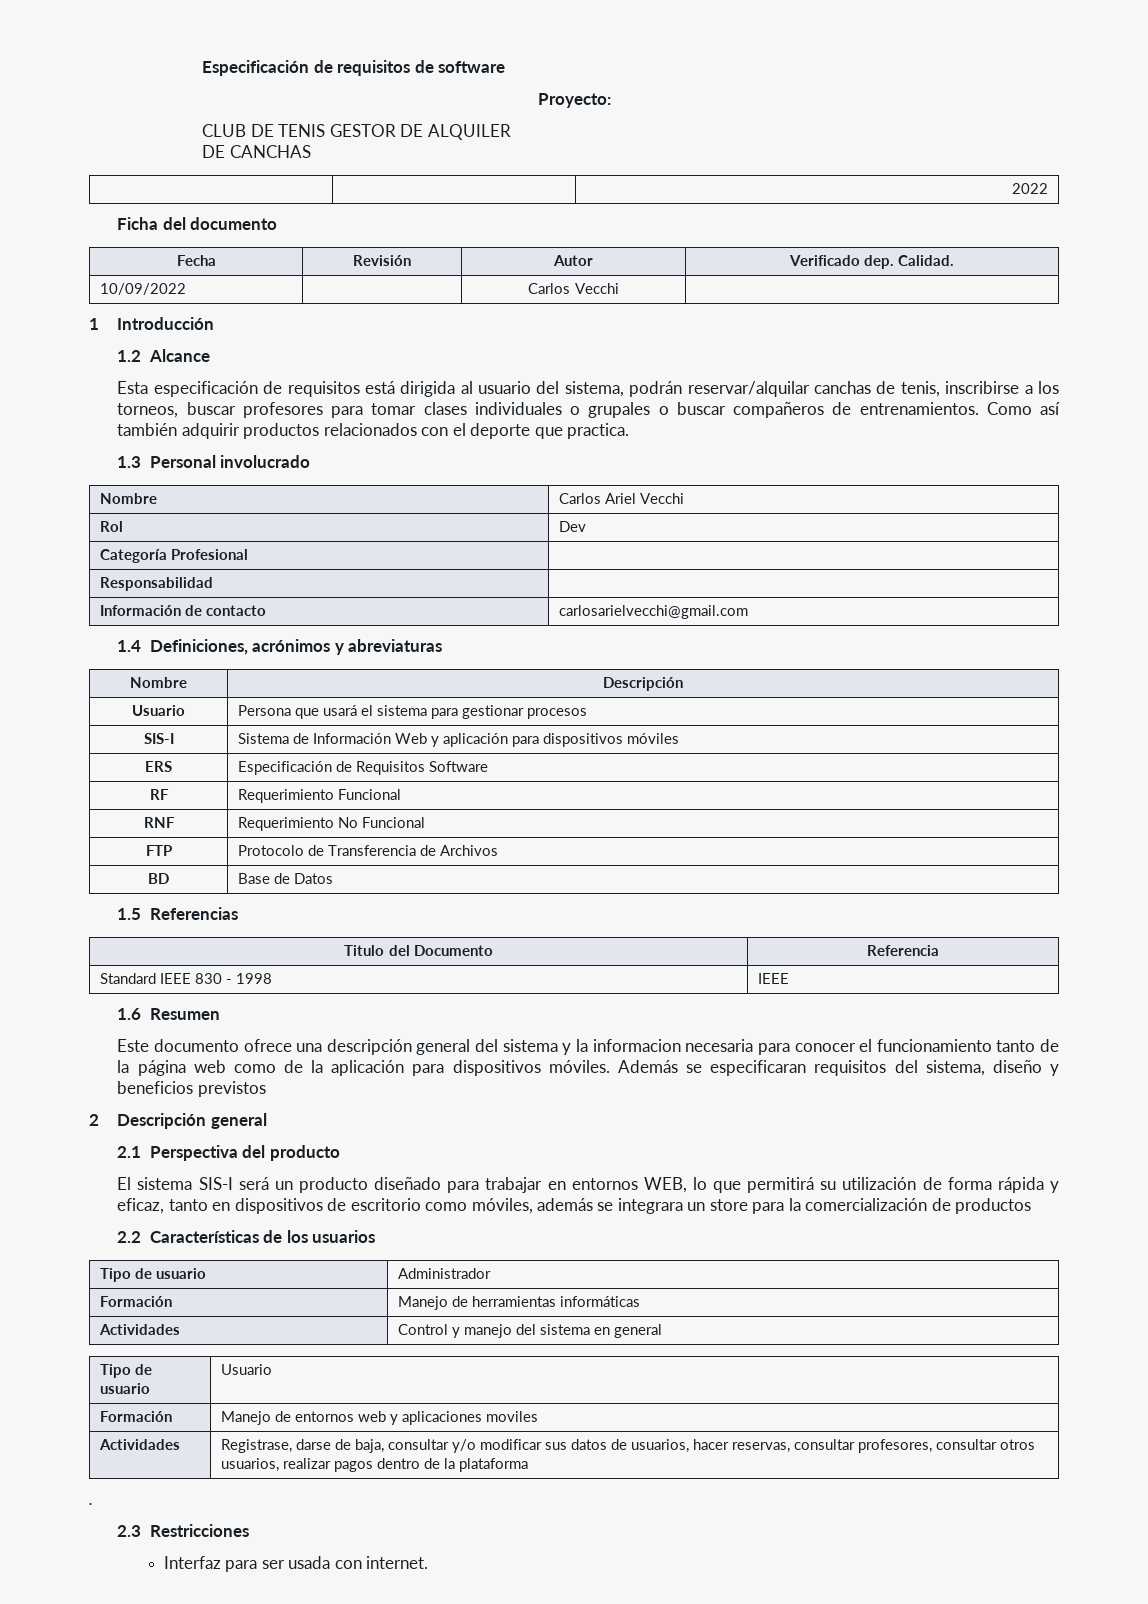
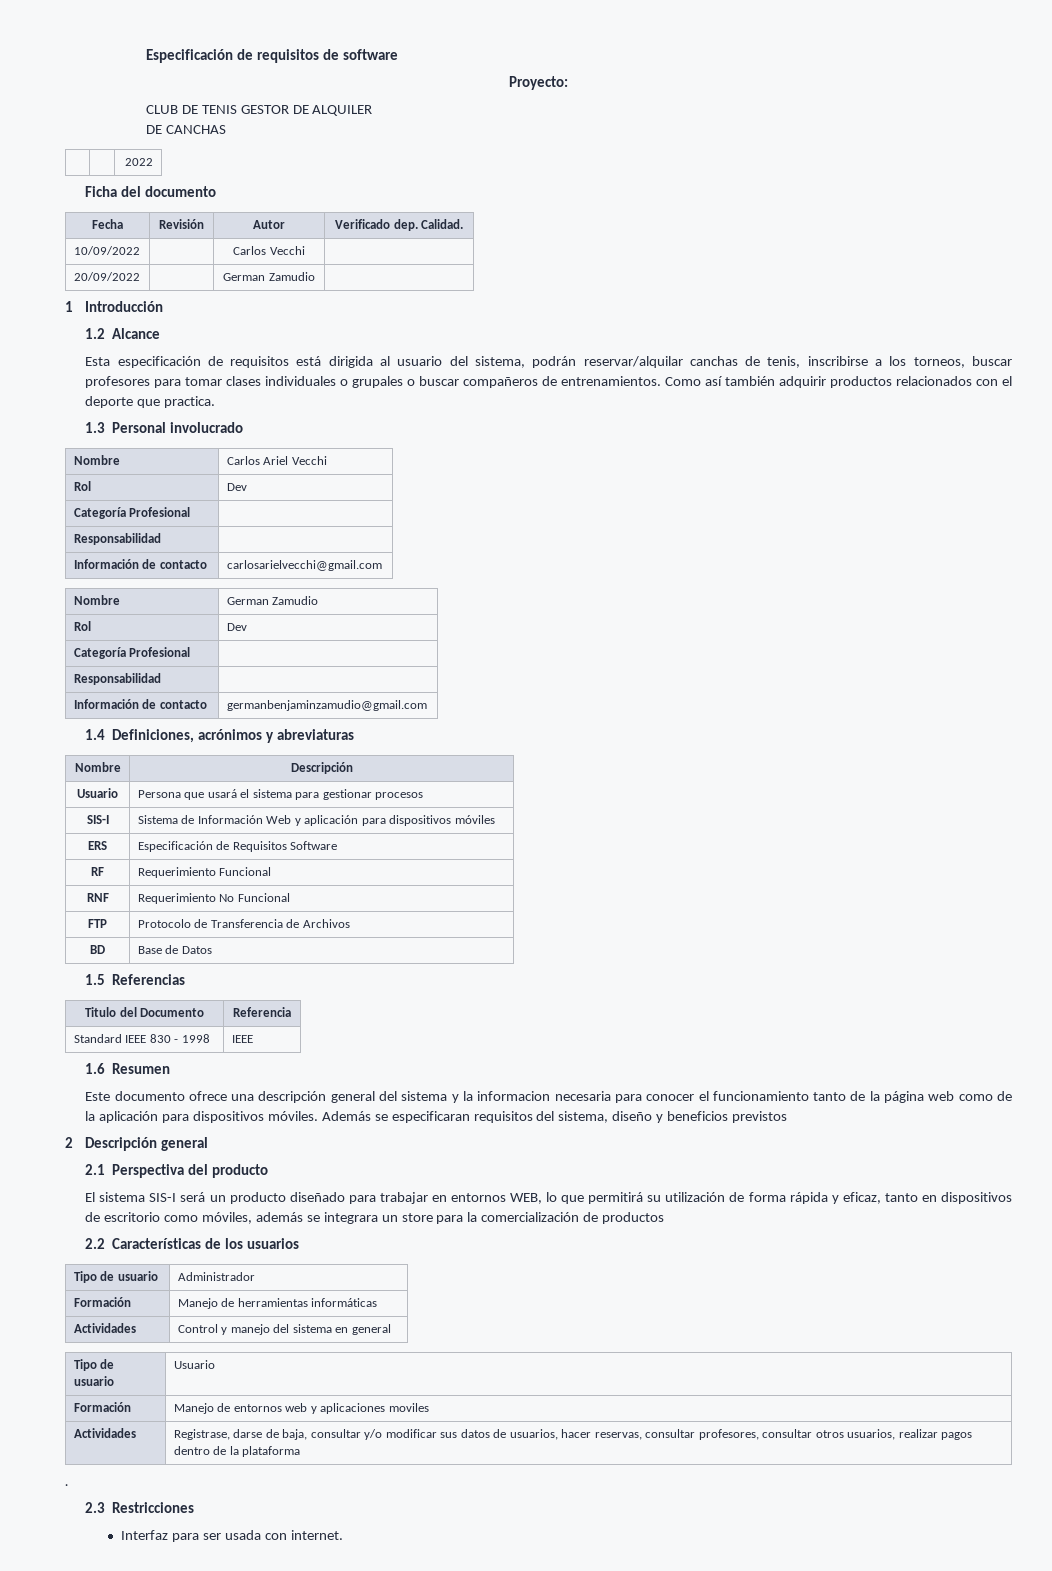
+ 20/09/2022 | | German Zamudio |
+ Nombre | German Zamudio
+ Rol | Dev
+ Categoría Profesional |
+ Responsabilidad |
+ Información de contacto | germanbenjaminzamudio@gmail.com

